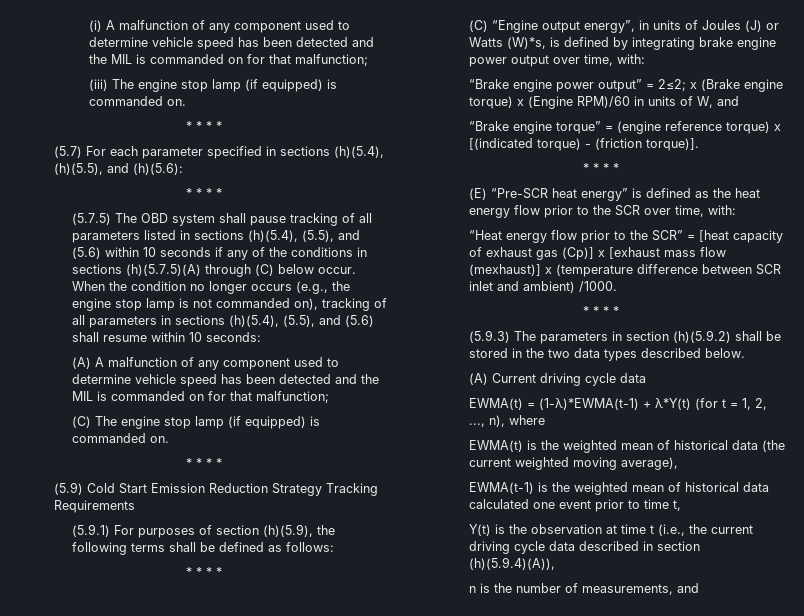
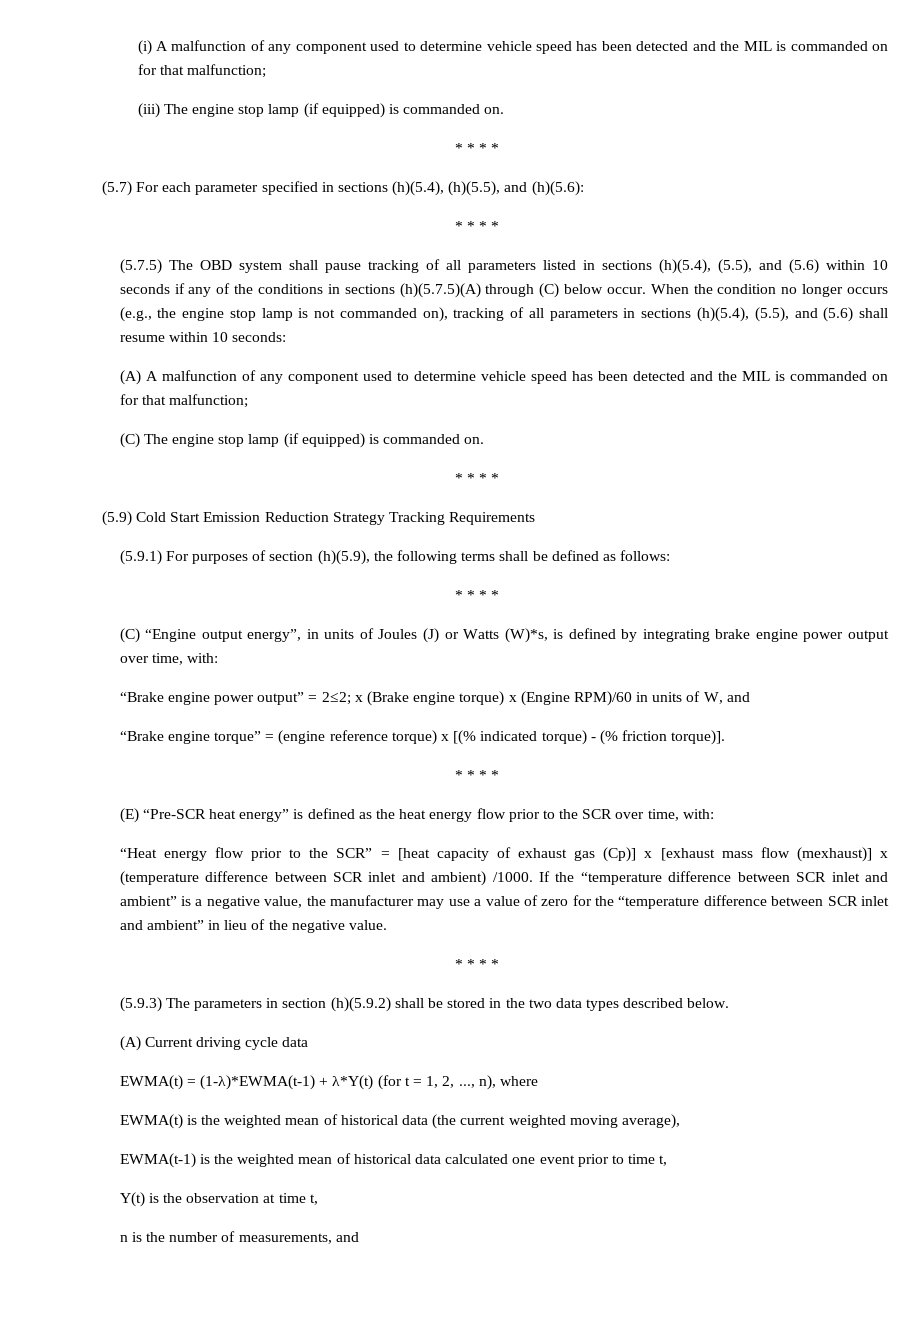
- “Brake engine torque” = (engine reference torque) x [(indicated torque) - (friction torque)].
+ “Brake engine torque” = (engine reference torque) x [(% indicated torque) - (% friction torque)].
+ If the “temperature difference between SCR inlet and ambient” is a negative value, the manufacturer may use a value of zero for the “temperature difference between SCR inlet and ambient” in lieu of the negative value.
- Y(t) is the observation at time t (i.e., the current driving cycle data described in section (h)(5.9.4)(A)),
+ Y(t) is the observation at time t,

